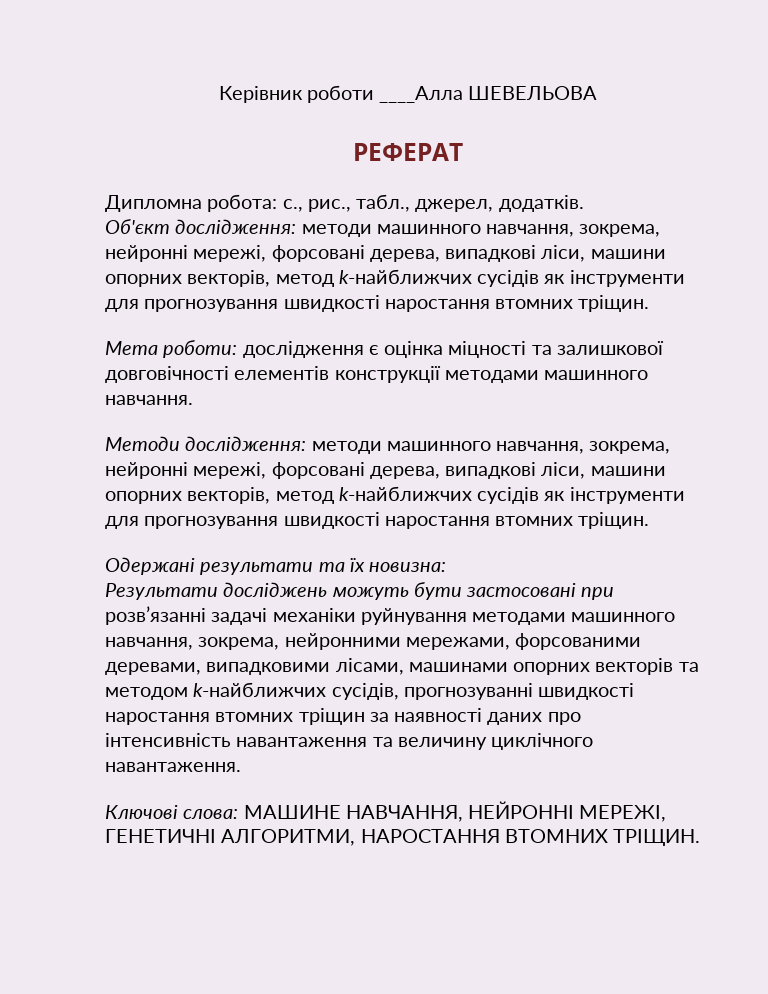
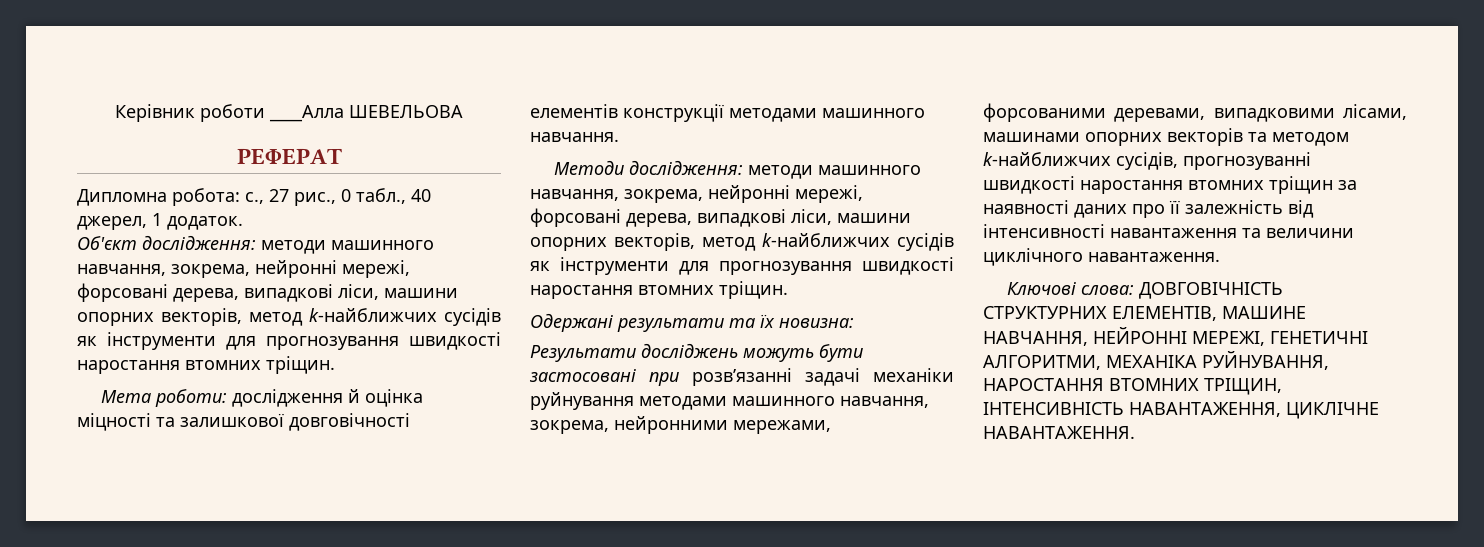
- Дипломна робота: с., рис., табл., джерел, додатків.
+ Дипломна робота: с., 27 рис., 0 табл., 40 джерел, 1 додаток.
- Мета роботи: дослідження є оцінка міцності та залишкової довговічності елементів конструкції методами машинного навчання.
+ Мета роботи: дослідження й оцінка міцності та залишкової довговічності елементів конструкції методами машинного навчання.
- Результати досліджень можуть бути застосовані при розв’язанні задачі механіки руйнування методами машинного навчання, зокрема, нейронними мережами, форсованими деревами, випадковими лісами, машинами опорних векторів та методом k-найближчих сусідів, прогнозуванні швидкості наростання втомних тріщин за наявності даних про інтенсивність навантаження та величину циклічного навантаження.
+ Результати досліджень можуть бути застосовані при розв’язанні задачі механіки руйнування методами машинного навчання, зокрема, нейронними мережами, форсованими деревами, випадковими лісами, машинами опорних векторів та методом k-найближчих сусідів, прогнозуванні швидкості наростання втомних тріщин за наявності даних про її залежність від інтенсивності навантаження та величини циклічного навантаження.
- Ключові слова: МАШИНЕ НАВЧАННЯ, НЕЙРОННІ МЕРЕЖІ, ГЕНЕТИЧНІ АЛГОРИТМИ, НАРОСТАННЯ ВТОМНИХ ТРІЩИН.
+ Ключові слова: ДОВГОВІЧНІСТЬ СТРУКТУРНИХ ЕЛЕМЕНТІВ, МАШИНЕ НАВЧАННЯ, НЕЙРОННІ МЕРЕЖІ, ГЕНЕТИЧНІ АЛГОРИТМИ, МЕХАНІКА РУЙНУВАННЯ, НАРОСТАННЯ ВТОМНИХ ТРІЩИН, ІНТЕНСИВНІСТЬ НАВАНТАЖЕННЯ, ЦИКЛІЧНЕ НАВАНТАЖЕННЯ.

